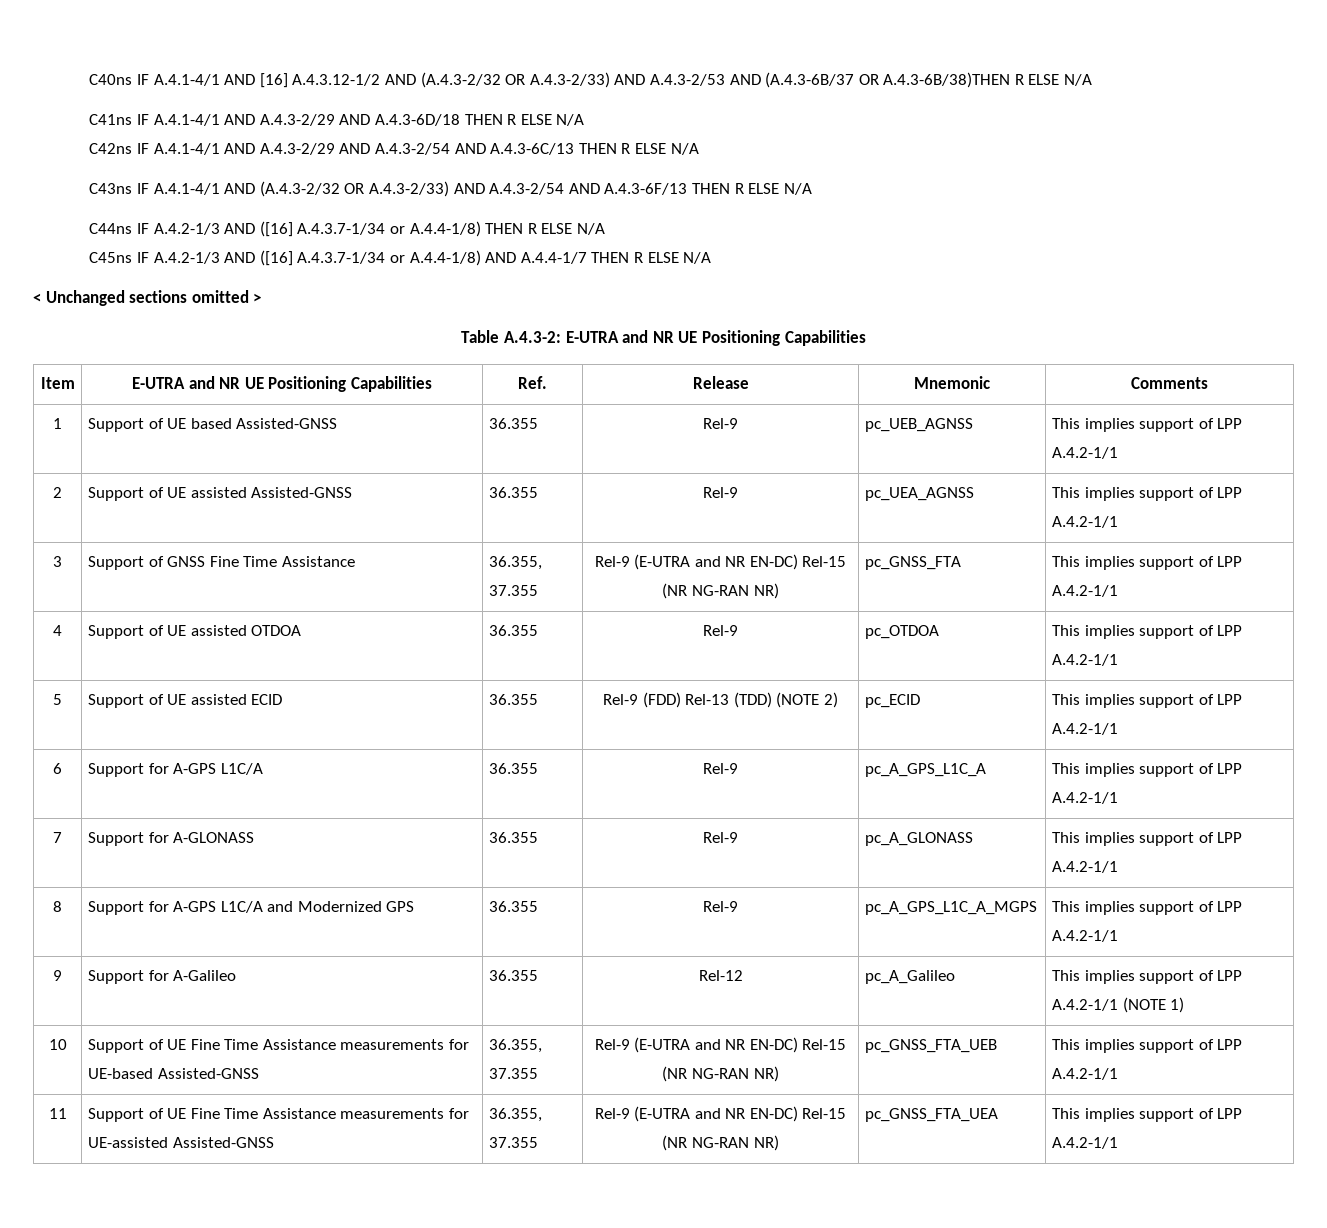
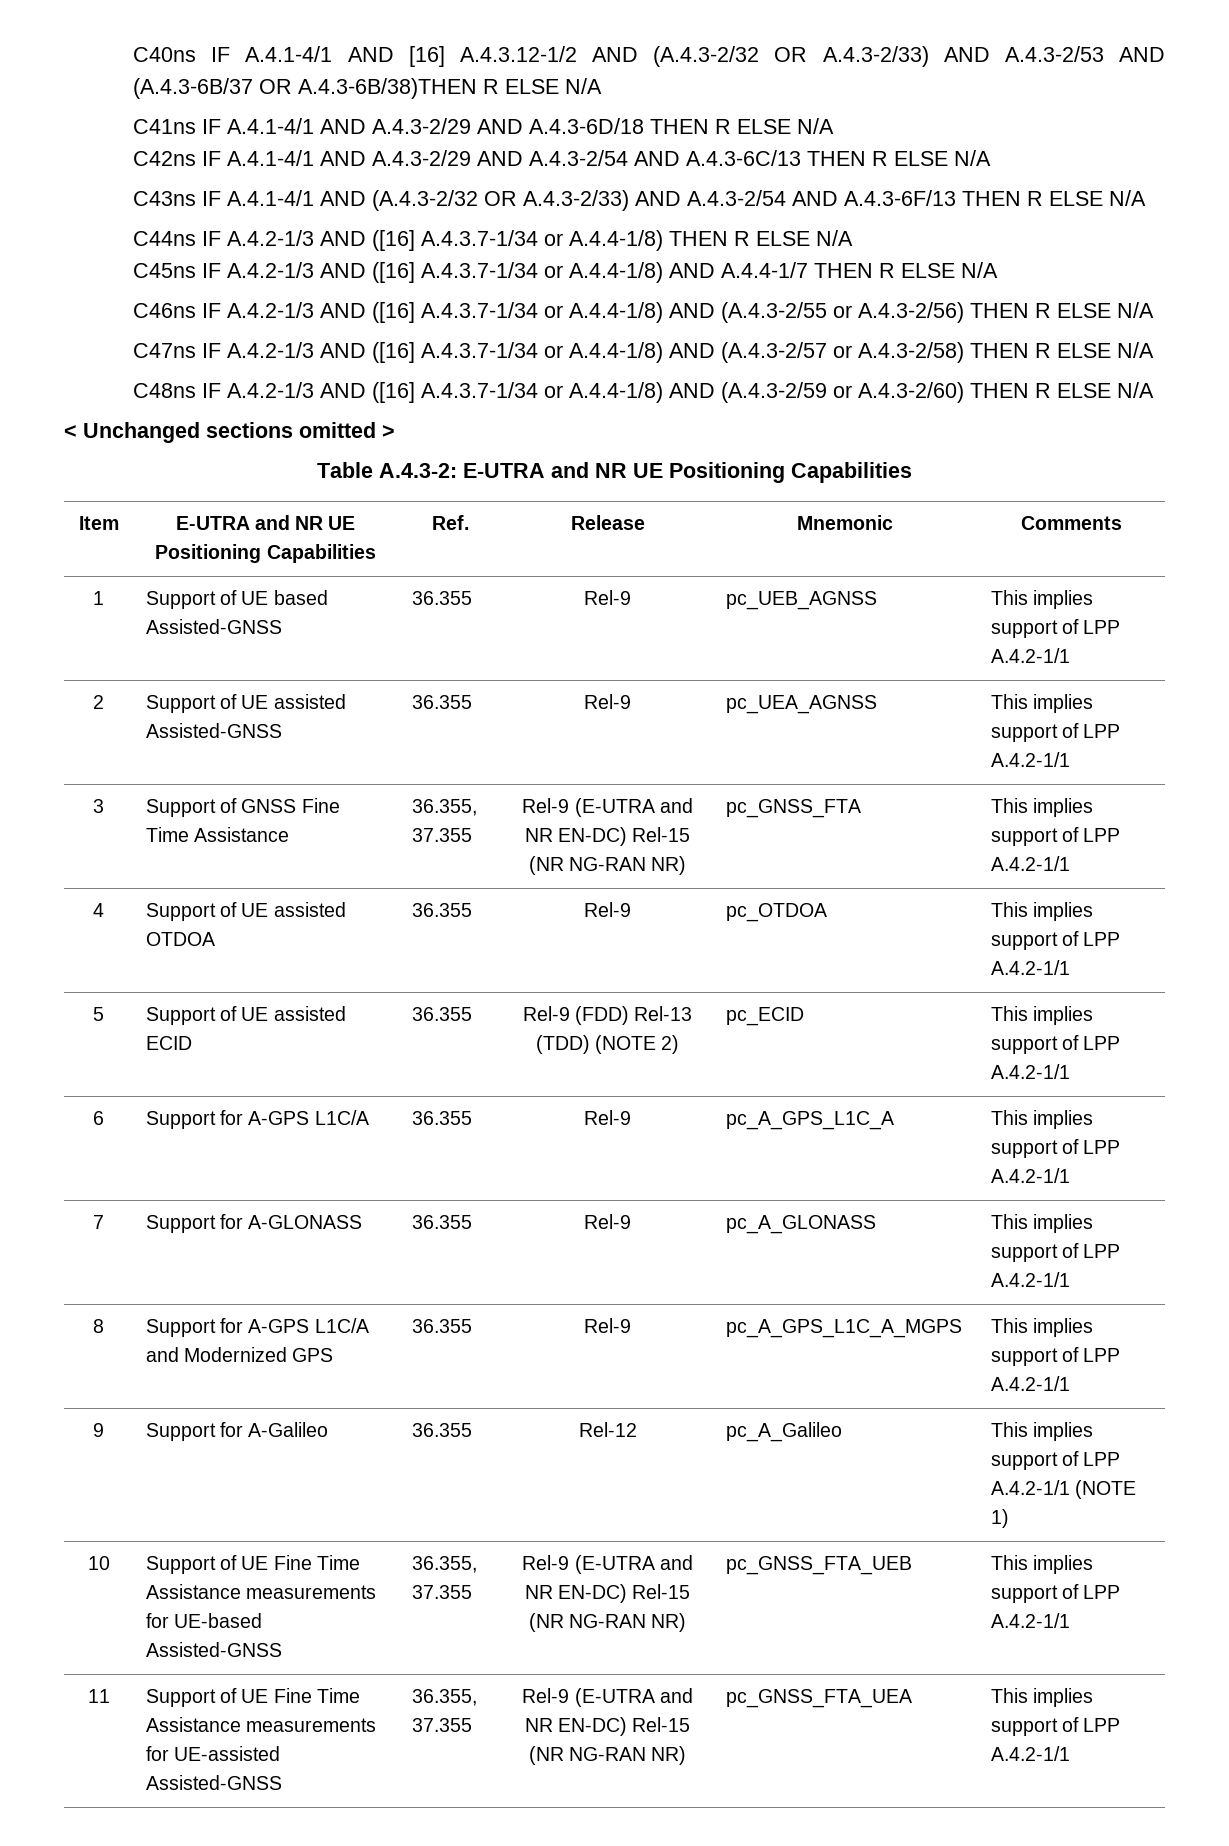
+ C46ns IF A.4.2-1/3 AND ([16] A.4.3.7-1/34 or A.4.4-1/8) AND (A.4.3-2/55 or A.4.3-2/56) THEN R ELSE N/A
+ C47ns IF A.4.2-1/3 AND ([16] A.4.3.7-1/34 or A.4.4-1/8) AND (A.4.3-2/57 or A.4.3-2/58) THEN R ELSE N/A
+ C48ns IF A.4.2-1/3 AND ([16] A.4.3.7-1/34 or A.4.4-1/8) AND (A.4.3-2/59 or A.4.3-2/60) THEN R ELSE N/A

